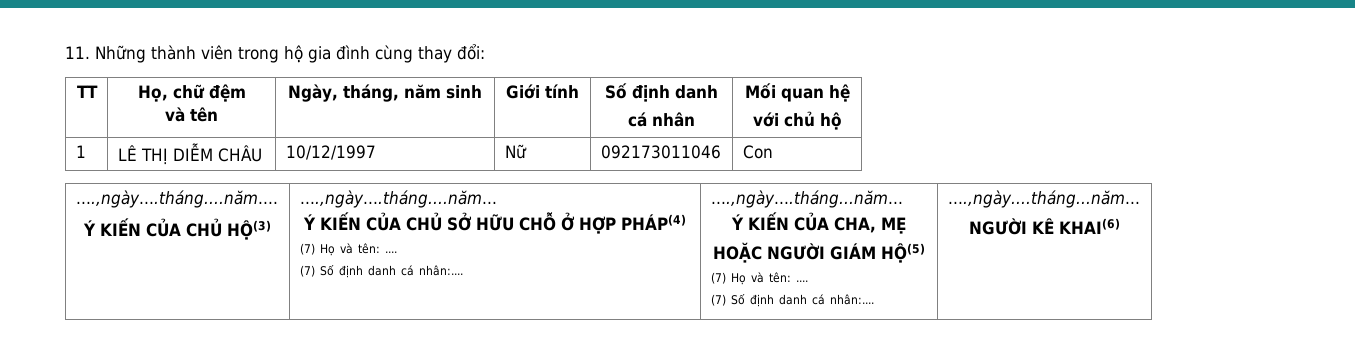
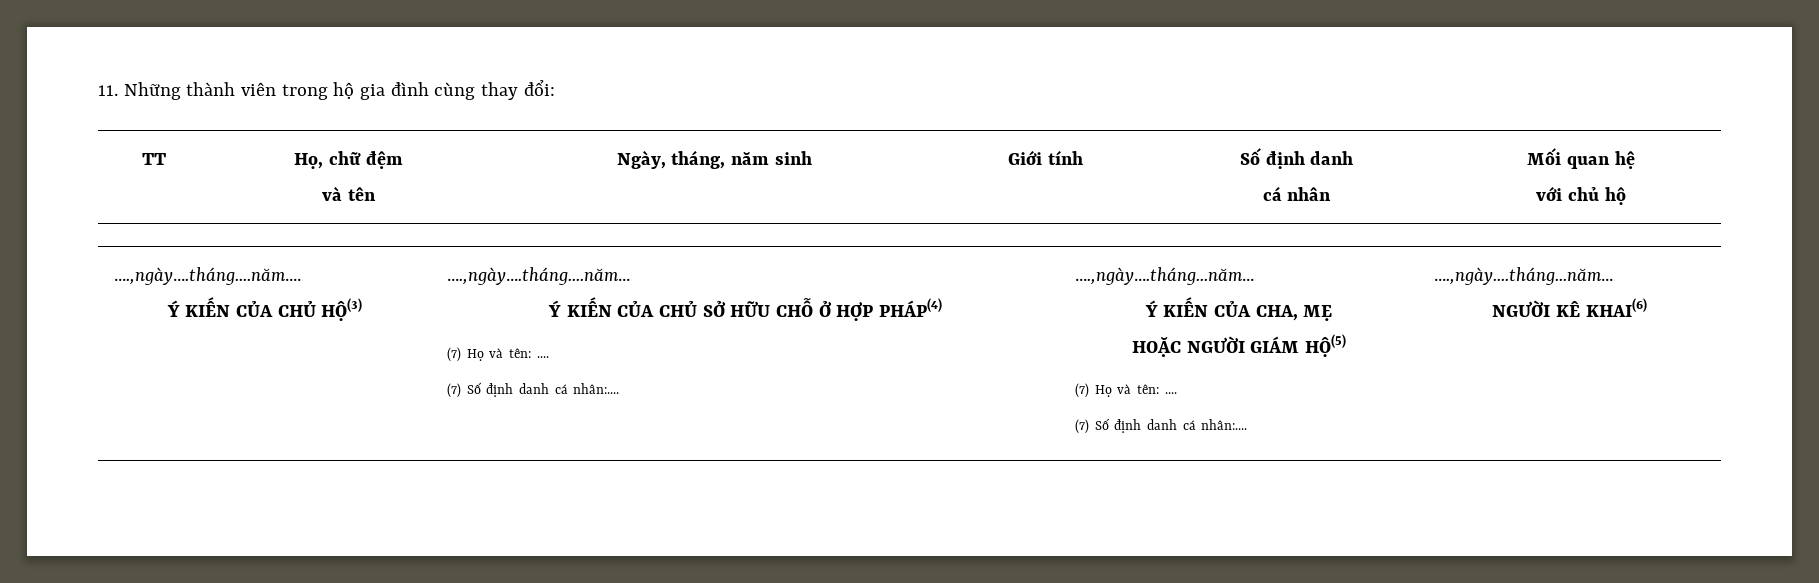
- 1 | LÊ THỊ DIỄM CHÂU | 10/12/1997 | Nữ | 092173011046 | Con

